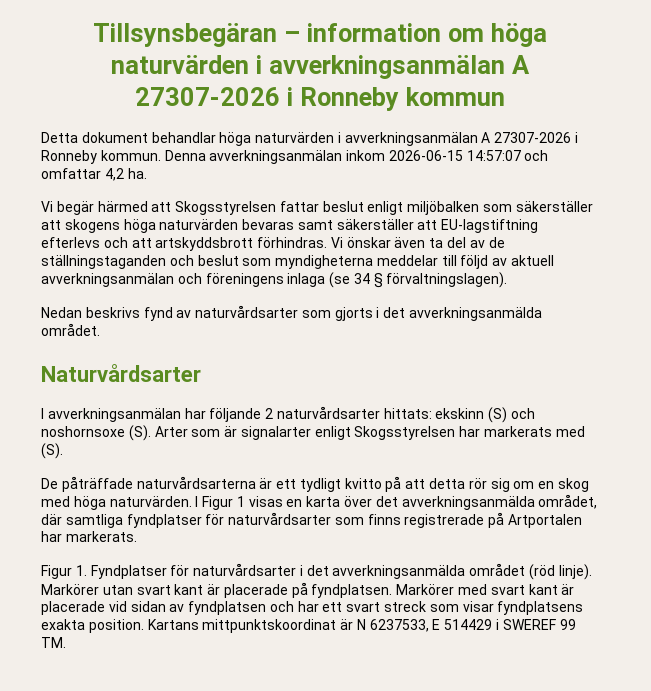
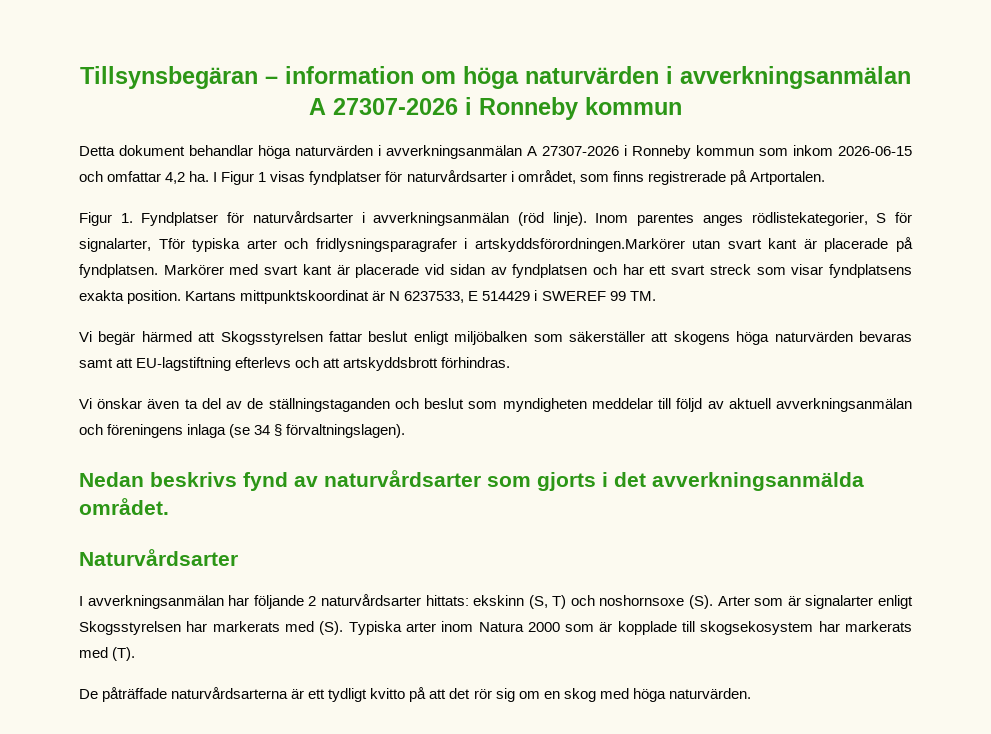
- Detta dokument behandlar höga naturvärden i avverkningsanmälan A 27307-2026 i Ronneby kommun. Denna avverkningsanmälan inkom 2026-06-15 14:57:07 och omfattar 4,2 ha.
- Vi begär härmed att Skogsstyrelsen fattar beslut enligt miljöbalken som säkerställer att skogens höga naturvärden bevaras samt säkerställer att EU-lagstiftning efterlevs och att artskyddsbrott förhindras. Vi önskar även ta del av de ställningstaganden och beslut som myndigheterna meddelar till följd av aktuell avverkningsanmälan och föreningens inlaga (se 34 § förvaltningslagen).
- Nedan beskrivs fynd av naturvårdsarter som gjorts i det avverkningsanmälda området.
- Naturvårdsarter
- I avverkningsanmälan har följande 2 naturvårdsarter hittats: ekskinn (S) och noshornsoxe (S). Arter som är signalarter enligt Skogsstyrelsen har markerats med (S).
- De påträffade naturvårdsarterna är ett tydligt kvitto på att detta rör sig om en skog med höga naturvärden. I Figur 1 visas en karta över det avverkningsanmälda området, där samtliga fyndplatser för naturvårdsarter som finns registrerade på Artportalen har markerats.
+ Detta dokument behandlar höga naturvärden i avverkningsanmälan A 27307-2026 i Ronneby kommun som inkom 2026-06-15 och omfattar 4,2 ha. I Figur 1 visas fyndplatser för naturvårdsarter i området, som finns registrerade på Artportalen.
- Figur 1. Fyndplatser för naturvårdsarter i det avverkningsanmälda området (röd linje). Markörer utan svart kant är placerade på fyndplatsen.
+ Figur 1. Fyndplatser för naturvårdsarter i avverkningsanmälan (röd linje). Inom parentes anges rödlistekategorier, S för signalarter, Tför typiska arter och fridlysningsparagrafer i artskyddsförordningen.Markörer utan svart kant är placerade på fyndplatsen.
+ Vi begär härmed att Skogsstyrelsen fattar beslut enligt miljöbalken som säkerställer att skogens höga naturvärden bevaras samt att EU-lagstiftning efterlevs och att artskyddsbrott förhindras.
+ Vi önskar även ta del av de ställningstaganden och beslut som myndigheten meddelar till följd av aktuell avverkningsanmälan och föreningens inlaga (se 34 § förvaltningslagen).
+ Nedan beskrivs fynd av naturvårdsarter som gjorts i det avverkningsanmälda området.
+ Naturvårdsarter
+ I avverkningsanmälan har följande 2 naturvårdsarter hittats: ekskinn (S, T) och noshornsoxe (S). Arter som är signalarter enligt Skogsstyrelsen har markerats med (S). Typiska arter inom Natura 2000 som är kopplade till skogsekosystem har markerats med (T).
+ De påträffade naturvårdsarterna är ett tydligt kvitto på att det rör sig om en skog med höga naturvärden.

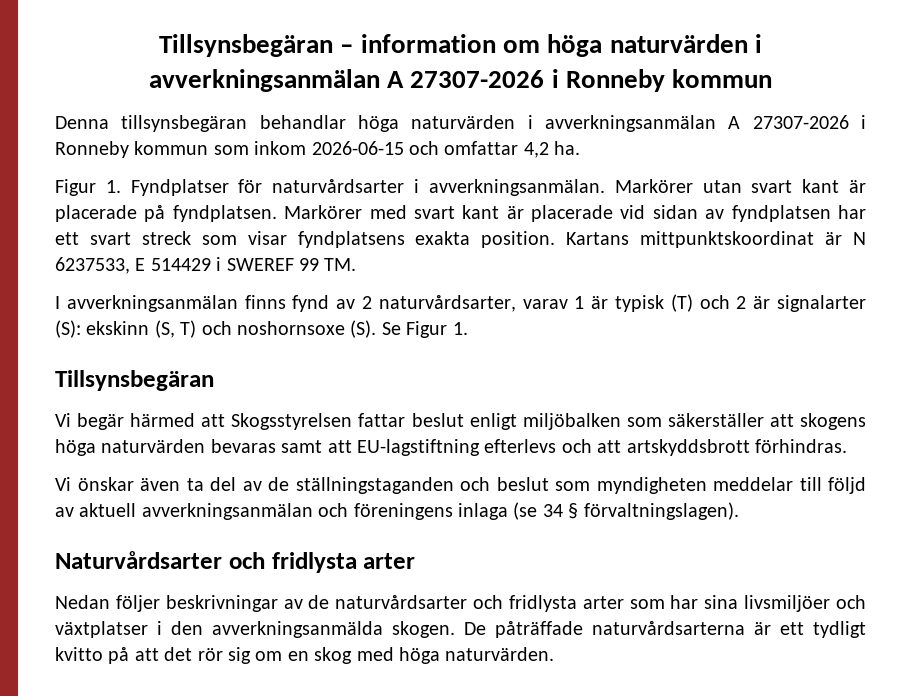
- Detta dokument behandlar höga naturvärden i avverkningsanmälan A 27307-2026 i Ronneby kommun som inkom 2026-06-15 och omfattar 4,2 ha. I Figur 1 visas fyndplatser för naturvårdsarter i området, som finns registrerade på Artportalen.
+ Denna tillsynsbegäran behandlar höga naturvärden i avverkningsanmälan A 27307-2026 i Ronneby kommun som inkom 2026-06-15 och omfattar 4,2 ha.
- Figur 1. Fyndplatser för naturvårdsarter i avverkningsanmälan (röd linje). Inom parentes anges rödlistekategorier, S för signalarter, Tför typiska arter och fridlysningsparagrafer i artskyddsförordningen.Markörer utan svart kant är placerade på fyndplatsen.
+ Figur 1. Fyndplatser för naturvårdsarter i avverkningsanmälan. Markörer utan svart kant är placerade på fyndplatsen.
- Markörer med svart kant är placerade vid sidan av fyndplatsen och har ett svart streck som visar fyndplatsens exakta position.
+ Markörer med svart kant är placerade vid sidan av fyndplatsen har ett svart streck som visar fyndplatsens exakta position.
+ I avverkningsanmälan finns fynd av 2 naturvårdsarter, varav 1 är typisk (T) och 2 är signalarter (S): ekskinn (S, T) och noshornsoxe (S). Se Figur 1.
+ Tillsynsbegäran
- Nedan beskrivs fynd av naturvårdsarter som gjorts i det avverkningsanmälda området.
- Naturvårdsarter
- I avverkningsanmälan har följande 2 naturvårdsarter hittats: ekskinn (S, T) och noshornsoxe (S). Arter som är signalarter enligt Skogsstyrelsen har markerats med (S). Typiska arter inom Natura 2000 som är kopplade till skogsekosystem har markerats med (T).
- De påträffade naturvårdsarterna är ett tydligt kvitto på att det rör sig om en skog med höga naturvärden.
+ Naturvårdsarter och fridlysta arter
+ Nedan följer beskrivningar av de naturvårdsarter och fridlysta arter som har sina livsmiljöer och växtplatser i den avverkningsanmälda skogen. De påträffade naturvårdsarterna är ett tydligt kvitto på att det rör sig om en skog med höga naturvärden.

